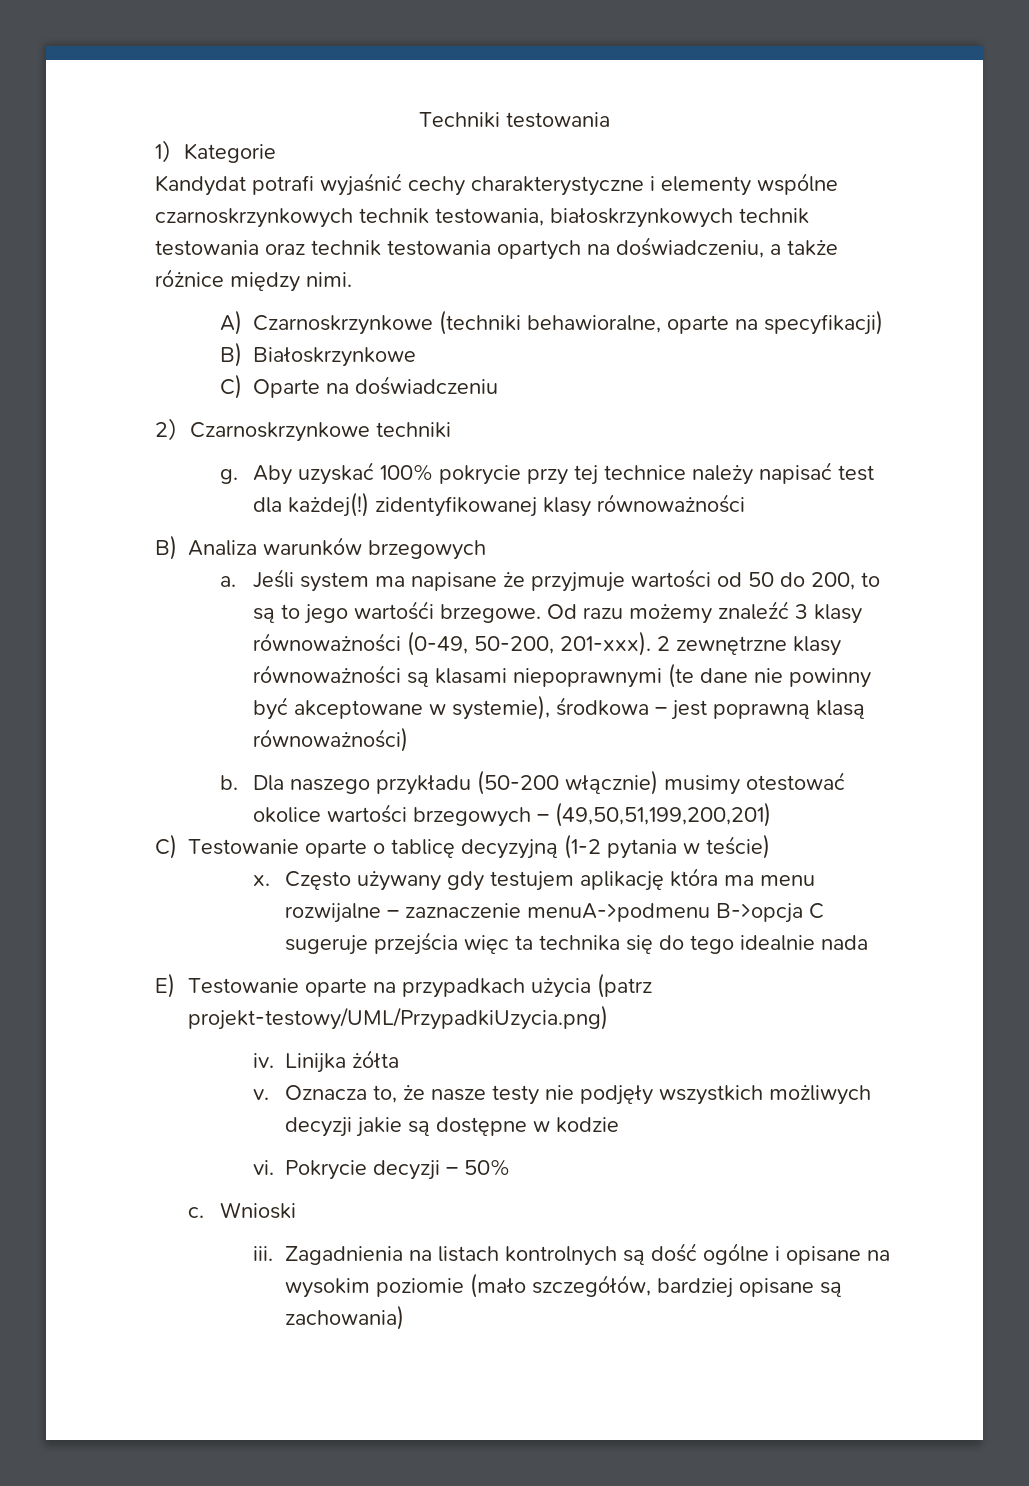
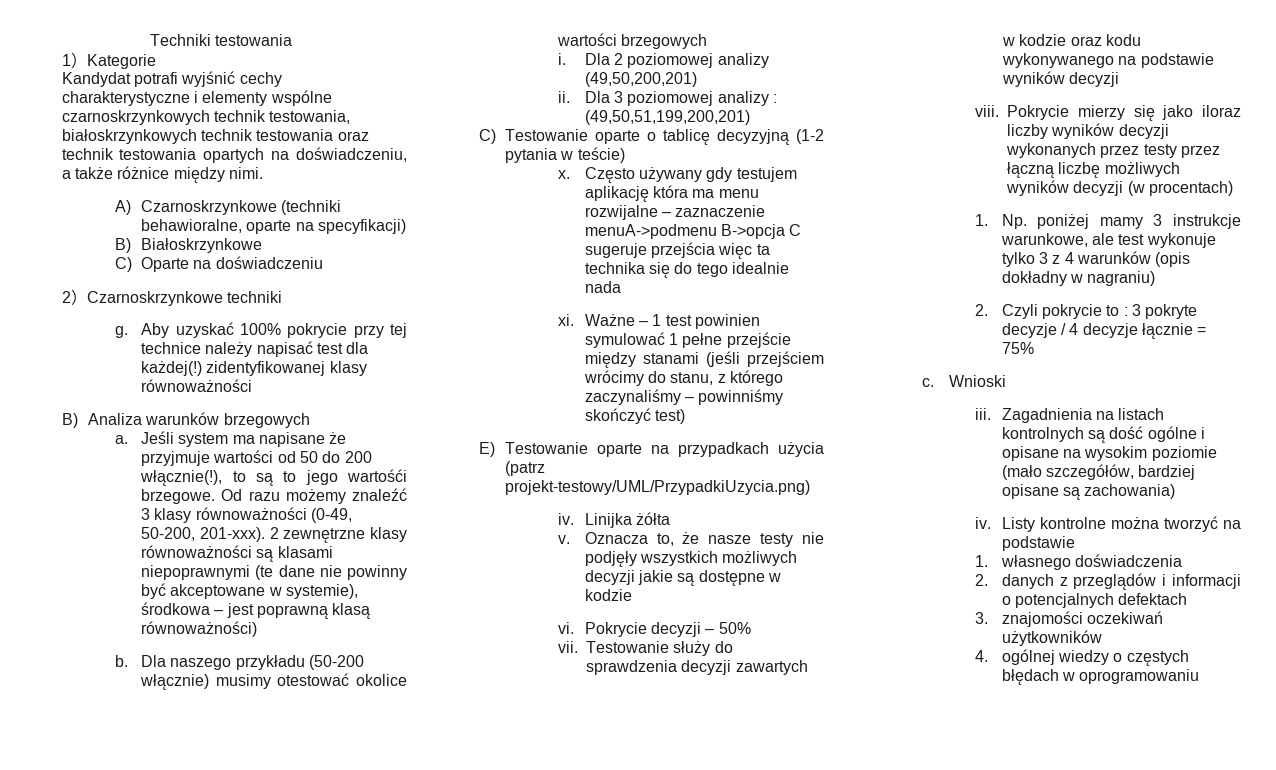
- Kandydat potrafi wyjaśnić cechy charakterystyczne i elementy wspólne czarnoskrzynkowych technik testowania, białoskrzynkowych technik testowania oraz technik testowania opartych na doświadczeniu, a także różnice między nimi.
+ Kandydat potrafi wyjśnić cechy charakterystyczne i elementy wspólne czarnoskrzynkowych technik testowania, białoskrzynkowych technik testowania oraz technik testowania opartych na doświadczeniu, a także różnice między nimi.
- Jeśli system ma napisane że przyjmuje wartości od 50 do 200, to są to jego wartośći brzegowe.
+ Jeśli system ma napisane że przyjmuje wartości od 50 do 200 włącznie(!), to są to jego wartośći brzegowe.
- Dla naszego przykładu (50-200 włącznie) musimy otestować okolice wartości brzegowych – (49,50,51,199,200,201)
+ Dla naszego przykładu (50-200 włącznie) musimy otestować okolice wartości brzegowych
+ i. Dla 2 poziomowej analizy (49,50,200,201)
+ ii. Dla 3 poziomowej analizy : (49,50,51,199,200,201)
+ xi. Ważne – 1 test powinien symulować 1 pełne przejście między stanami (jeśli przejściem wrócimy do stanu, z którego zaczynaliśmy – powinniśmy skończyć test)
+ vii. Testowanie służy do sprawdzenia decyzji zawartych w kodzie oraz kodu wykonywanego na podstawie wyników decyzji
+ viii. Pokrycie mierzy się jako iloraz liczby wyników decyzji wykonanych przez testy przez łączną liczbę możliwych wyników decyzji (w procentach)
+ 1. Np. poniżej mamy 3 instrukcje warunkowe, ale test wykonuje tylko 3 z 4 warunków (opis dokładny w nagraniu)
+ 2. Czyli pokrycie to : 3 pokryte decyzje / 4 decyzje łącznie = 75%
+ iv. Listy kontrolne można tworzyć na podstawie
+ 1. własnego doświadczenia
+ 2. danych z przeglądów i informacji o potencjalnych defektach
+ 3. znajomości oczekiwań użytkowników
+ 4. ogólnej wiedzy o częstych błędach w oprogramowaniu

